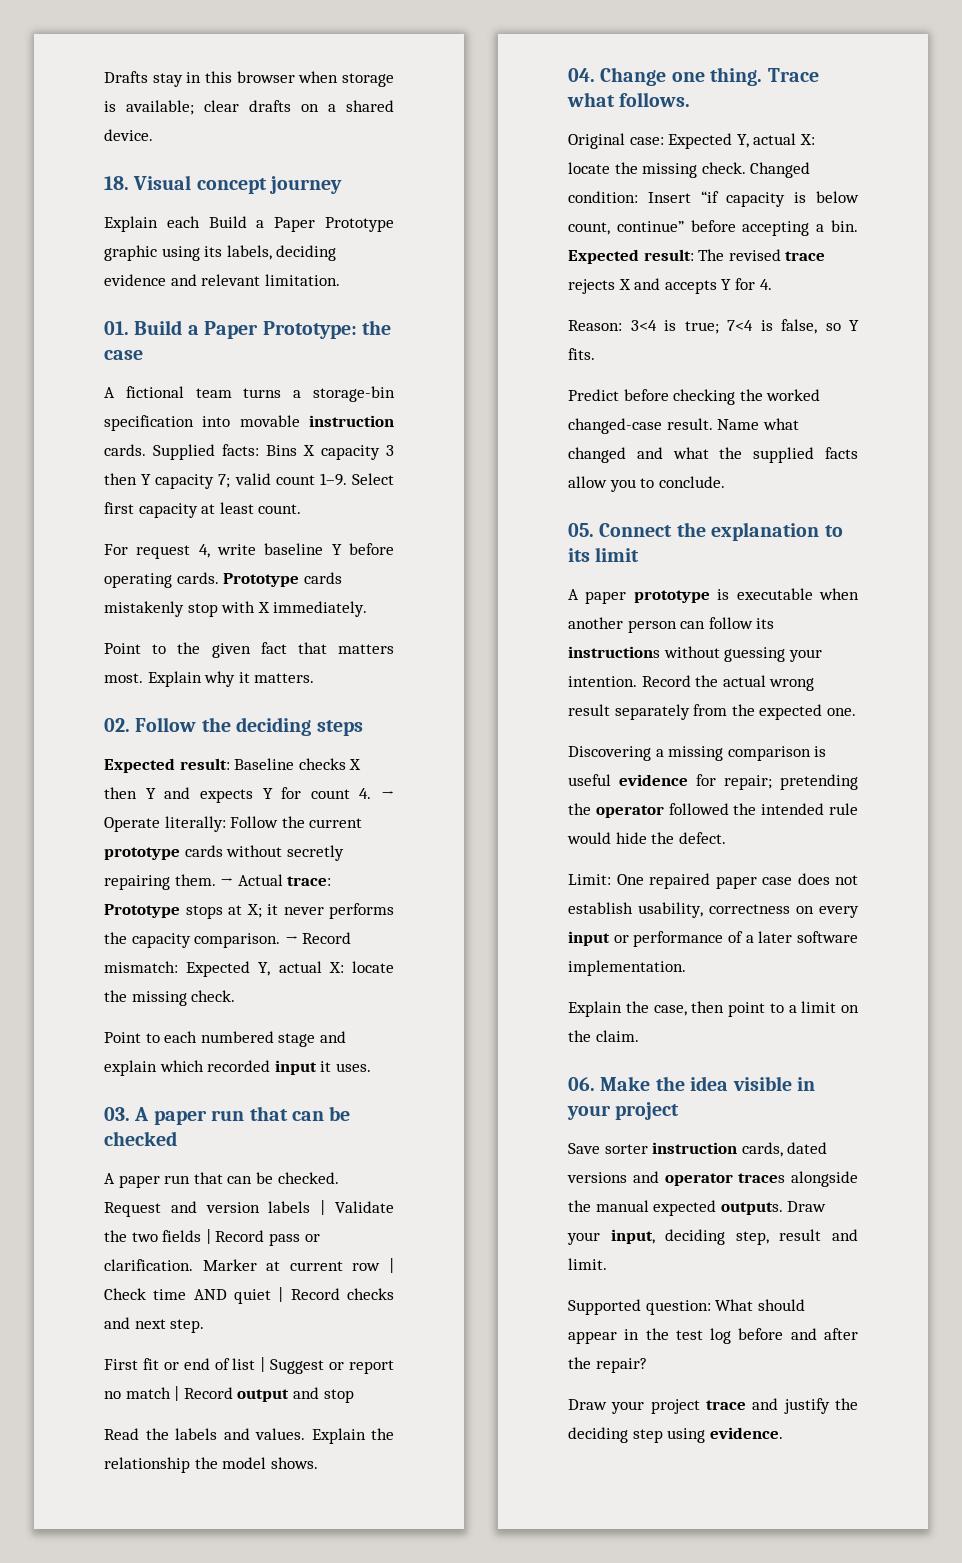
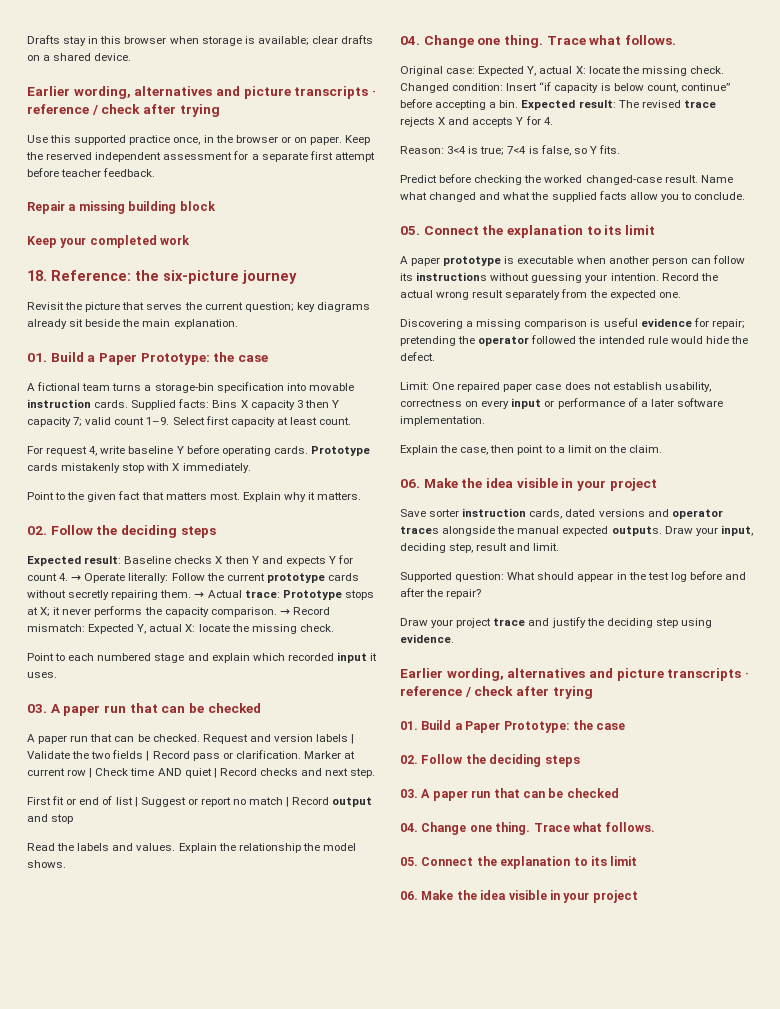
  Drafts stay in this browser when storage is available; clear drafts on a shared device.
- 18. Visual concept journey
- Explain each Build a Paper Prototype graphic using its labels, deciding evidence and relevant limitation.
+ Earlier wording, alternatives and picture transcripts · reference / check after trying
+ Use this supported practice once, in the browser or on paper. Keep the reserved independent assessment for a separate first attempt before teacher feedback.
+ Repair a missing building block
+ Keep your completed work
+ 18. Reference: the six-picture journey
+ Revisit the picture that serves the current question; key diagrams already sit beside the main explanation.
  Draw your project trace and justify the deciding step using evidence.
+ Earlier wording, alternatives and picture transcripts · reference / check after trying
+ 01. Build a Paper Prototype: the case
+ 02. Follow the deciding steps
+ 03. A paper run that can be checked
+ 04. Change one thing. Trace what follows.
+ 05. Connect the explanation to its limit
+ 06. Make the idea visible in your project

